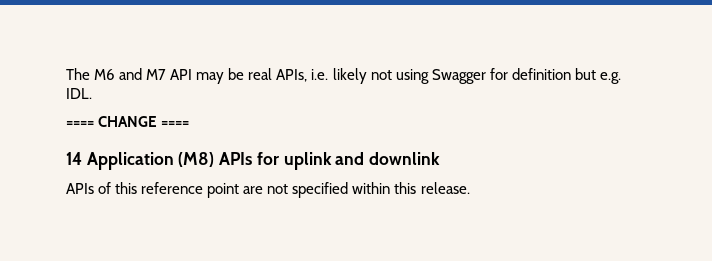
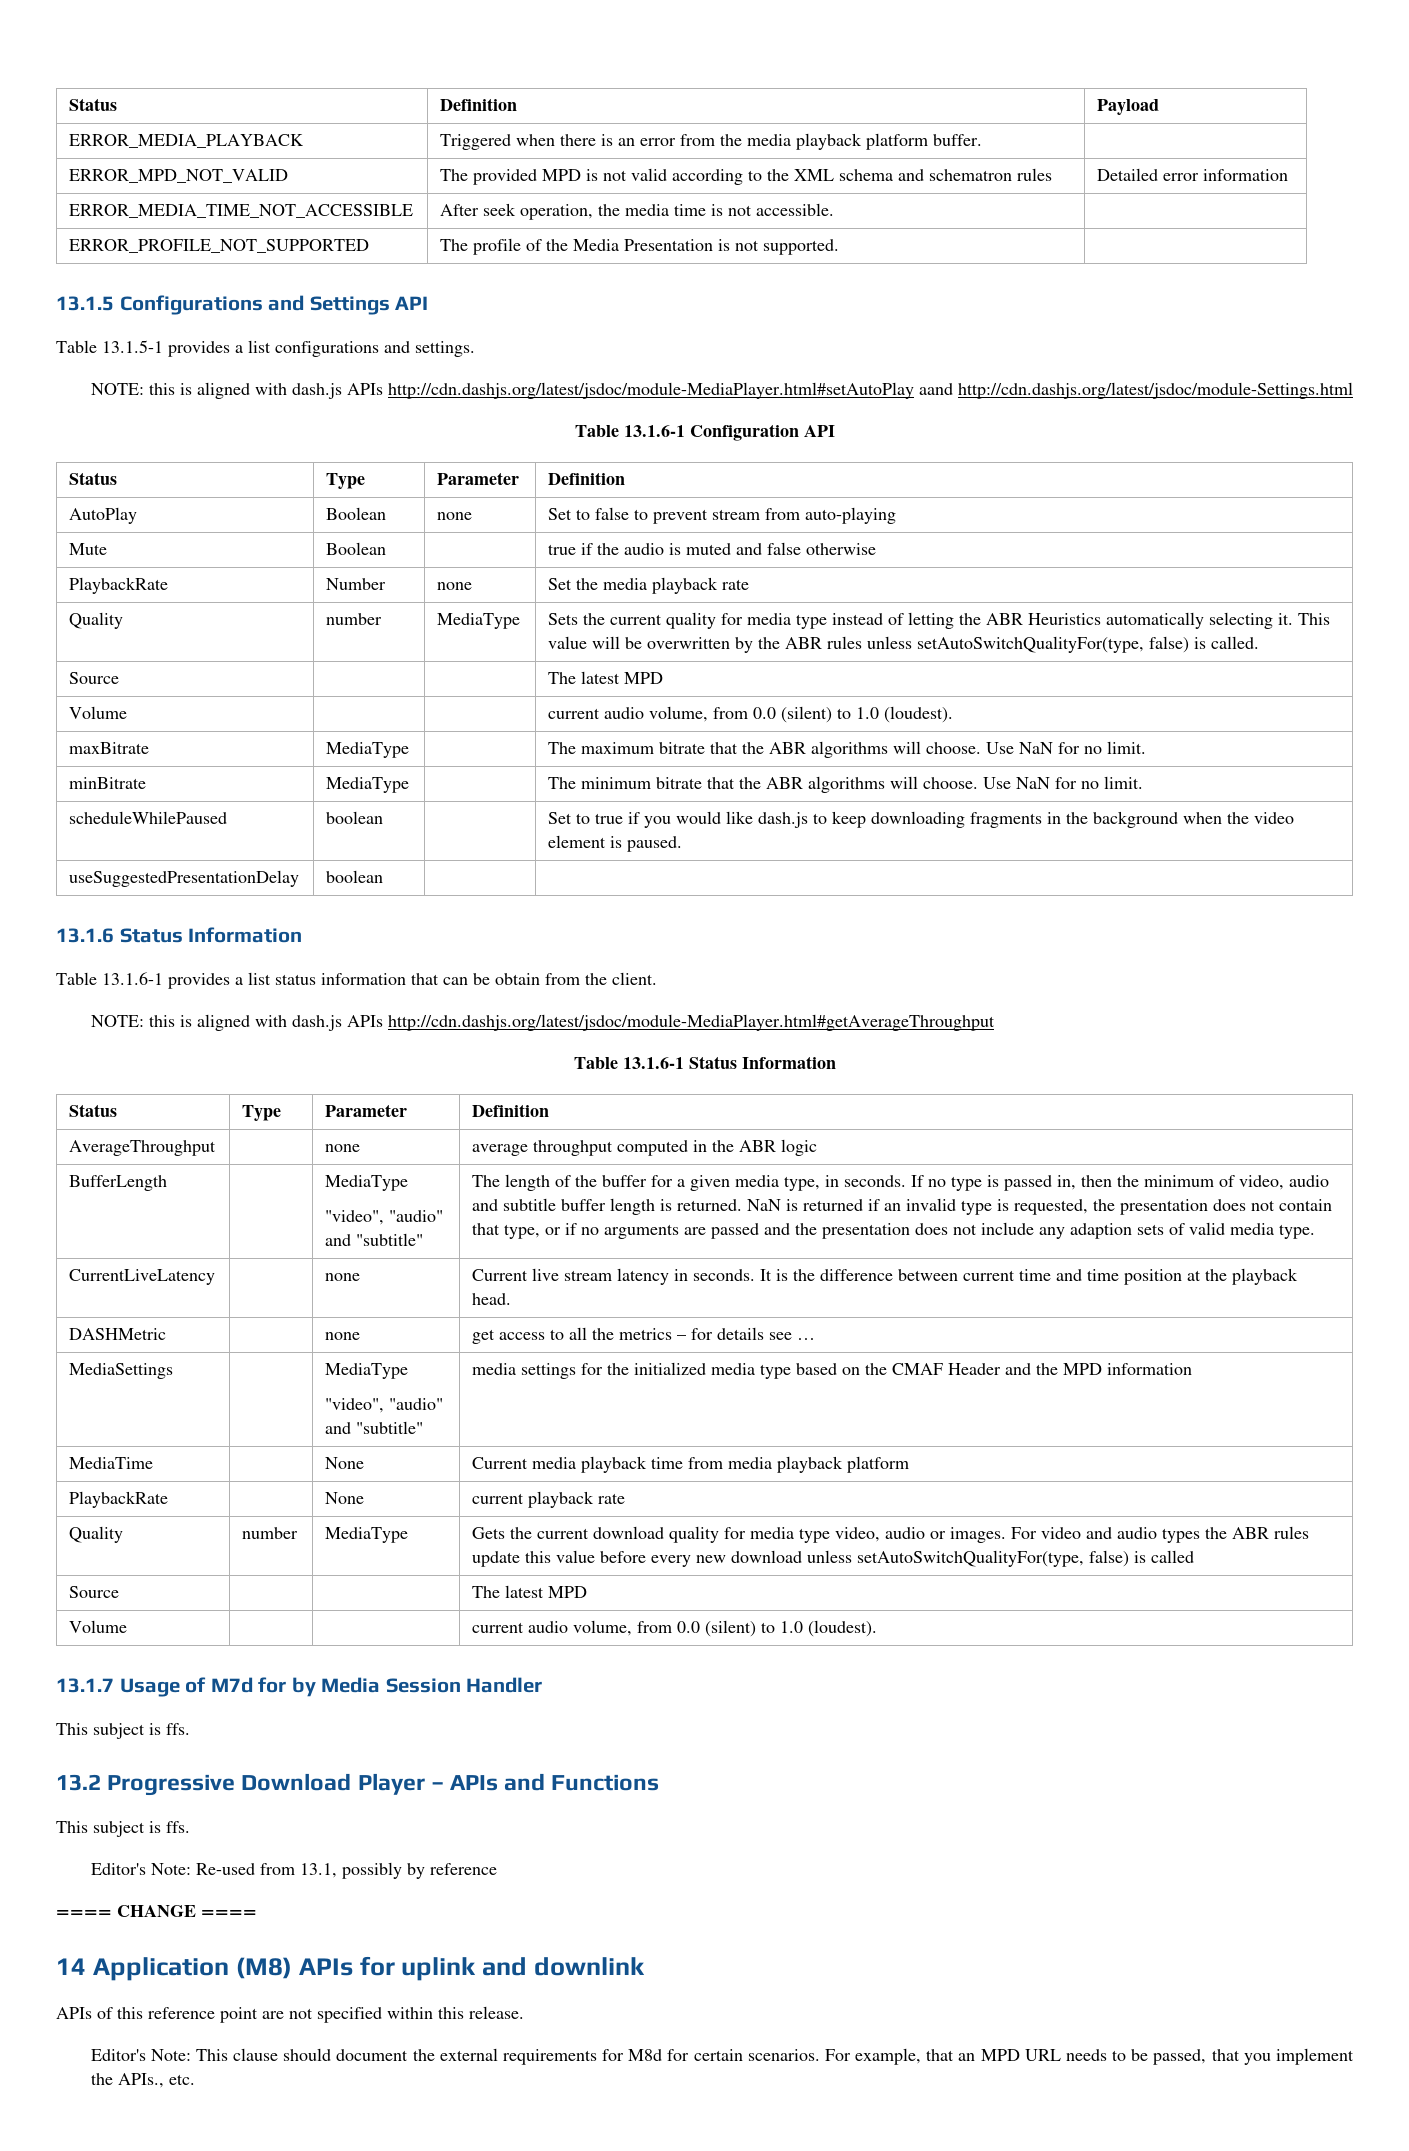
- The M6 and M7 API may be real APIs, i.e. likely not using Swagger for definition but e.g. IDL.
+ Status | Definition | Payload
+ ERROR_MEDIA_PLAYBACK | Triggered when there is an error from the media playback platform buffer. |
+ ERROR_MPD_NOT_VALID | The provided MPD is not valid according to the XML schema and schematron rules | Detailed error information
+ ERROR_MEDIA_TIME_NOT_ACCESSIBLE | After seek operation, the media time is not accessible. |
+ ERROR_PROFILE_NOT_SUPPORTED | The profile of the Media Presentation is not supported. |
+ 13.1.5 Configurations and Settings API
+ Table 13.1.5-1 provides a list configurations and settings.
+ NOTE: this is aligned with dash.js APIs http://cdn.dashjs.org/latest/jsdoc/module-MediaPlayer.html#setAutoPlay aand http://cdn.dashjs.org/latest/jsdoc/module-Settings.html
+ Table 13.1.6-1 Configuration API
+ Status | Type | Parameter | Definition
+ AutoPlay | Boolean | none | Set to false to prevent stream from auto-playing
+ Mute | Boolean | | true if the audio is muted and false otherwise
+ PlaybackRate | Number | none | Set the media playback rate
+ Quality | number | MediaType | Sets the current quality for media type instead of letting the ABR Heuristics automatically selecting it. This value will be overwritten by the ABR rules unless setAutoSwitchQualityFor(type, false) is called.
+ Source | | | The latest MPD
+ Volume | | | current audio volume, from 0.0 (silent) to 1.0 (loudest).
+ maxBitrate | MediaType | | The maximum bitrate that the ABR algorithms will choose. Use NaN for no limit.
+ minBitrate | MediaType | | The minimum bitrate that the ABR algorithms will choose. Use NaN for no limit.
+ scheduleWhilePaused | boolean | | Set to true if you would like dash.js to keep downloading fragments in the background when the video element is paused.
+ useSuggestedPresentationDelay | boolean | |
+ 13.1.6 Status Information
+ Table 13.1.6-1 provides a list status information that can be obtain from the client.
+ NOTE: this is aligned with dash.js APIs http://cdn.dashjs.org/latest/jsdoc/module-MediaPlayer.html#getAverageThroughput
+ Table 13.1.6-1 Status Information
+ Status | Type | Parameter | Definition
+ AverageThroughput | | none | average throughput computed in the ABR logic
+ BufferLength | | MediaType
+ "video", "audio" and "subtitle" | The length of the buffer for a given media type, in seconds. If no type is passed in, then the minimum of video, audio and subtitle buffer length is returned. NaN is returned if an invalid type is requested, the presentation does not contain that type, or if no arguments are passed and the presentation does not include any adaption sets of valid media type.
+ CurrentLiveLatency | | none | Current live stream latency in seconds. It is the difference between current time and time position at the playback head.
+ DASHMetric | | none | get access to all the metrics – for details see …
+ MediaSettings | | MediaType
+ "video", "audio" and "subtitle" | media settings for the initialized media type based on the CMAF Header and the MPD information
+ MediaTime | | None | Current media playback time from media playback platform
+ PlaybackRate | | None | current playback rate
+ Quality | number | MediaType | Gets the current download quality for media type video, audio or images. For video and audio types the ABR rules update this value before every new download unless setAutoSwitchQualityFor(type, false) is called
+ Source | | | The latest MPD
+ Volume | | | current audio volume, from 0.0 (silent) to 1.0 (loudest).
+ 13.1.7 Usage of M7d for by Media Session Handler
+ This subject is ffs.
+ 13.2 Progressive Download Player – APIs and Functions
+ This subject is ffs.
+ Editor's Note: Re-used from 13.1, possibly by reference
+ Editor's Note: This clause should document the external requirements for M8d for certain scenarios. For example, that an MPD URL needs to be passed, that you implement the APIs., etc.

